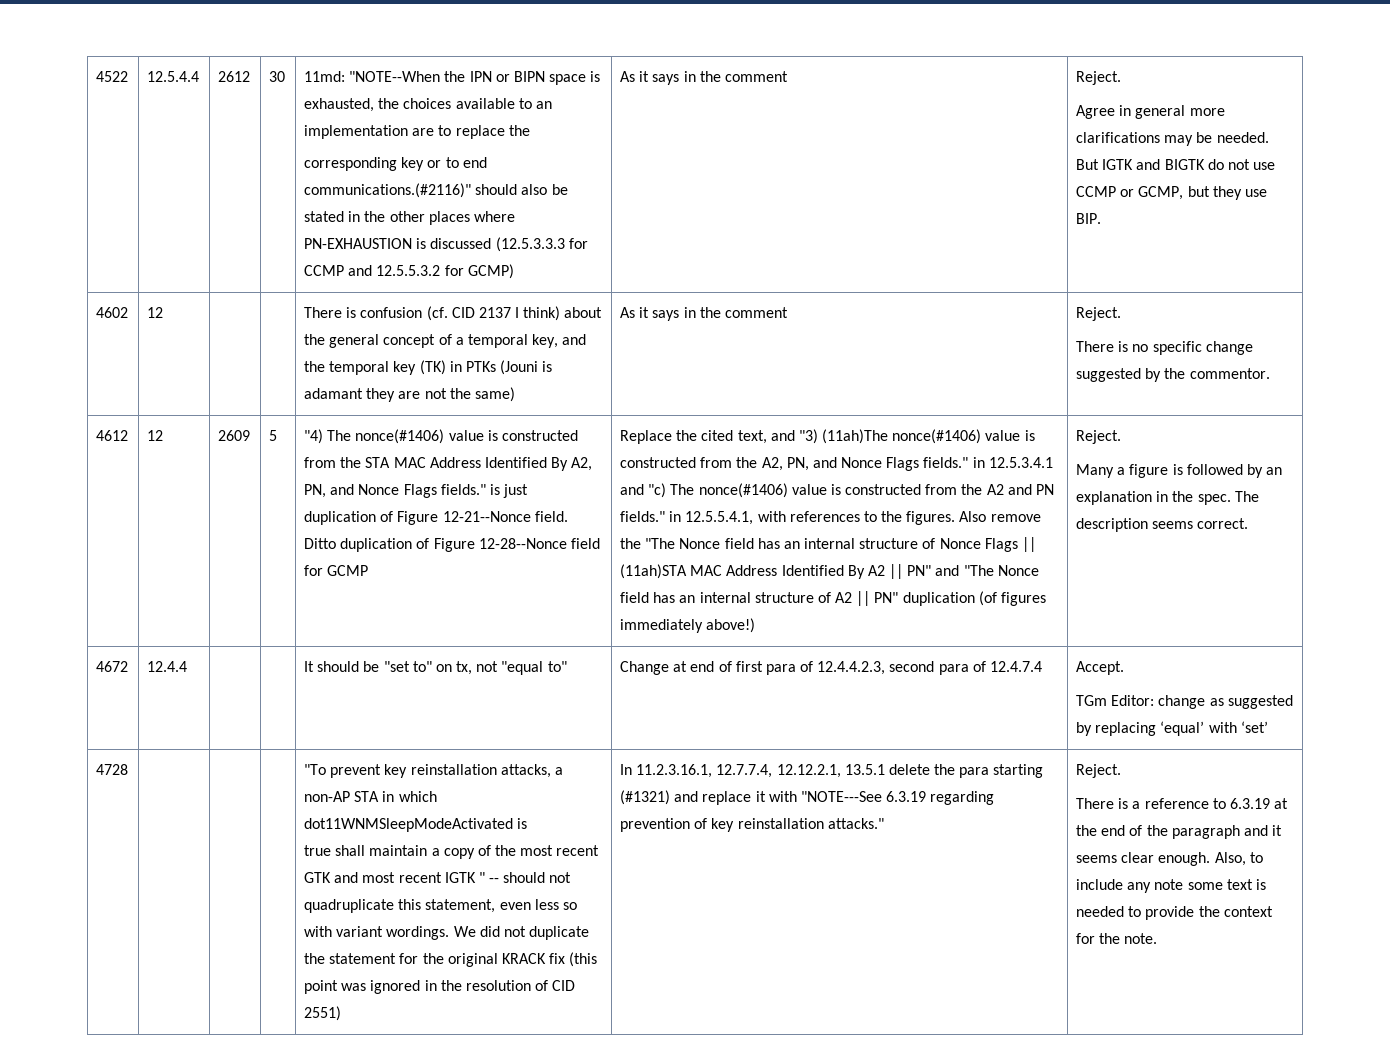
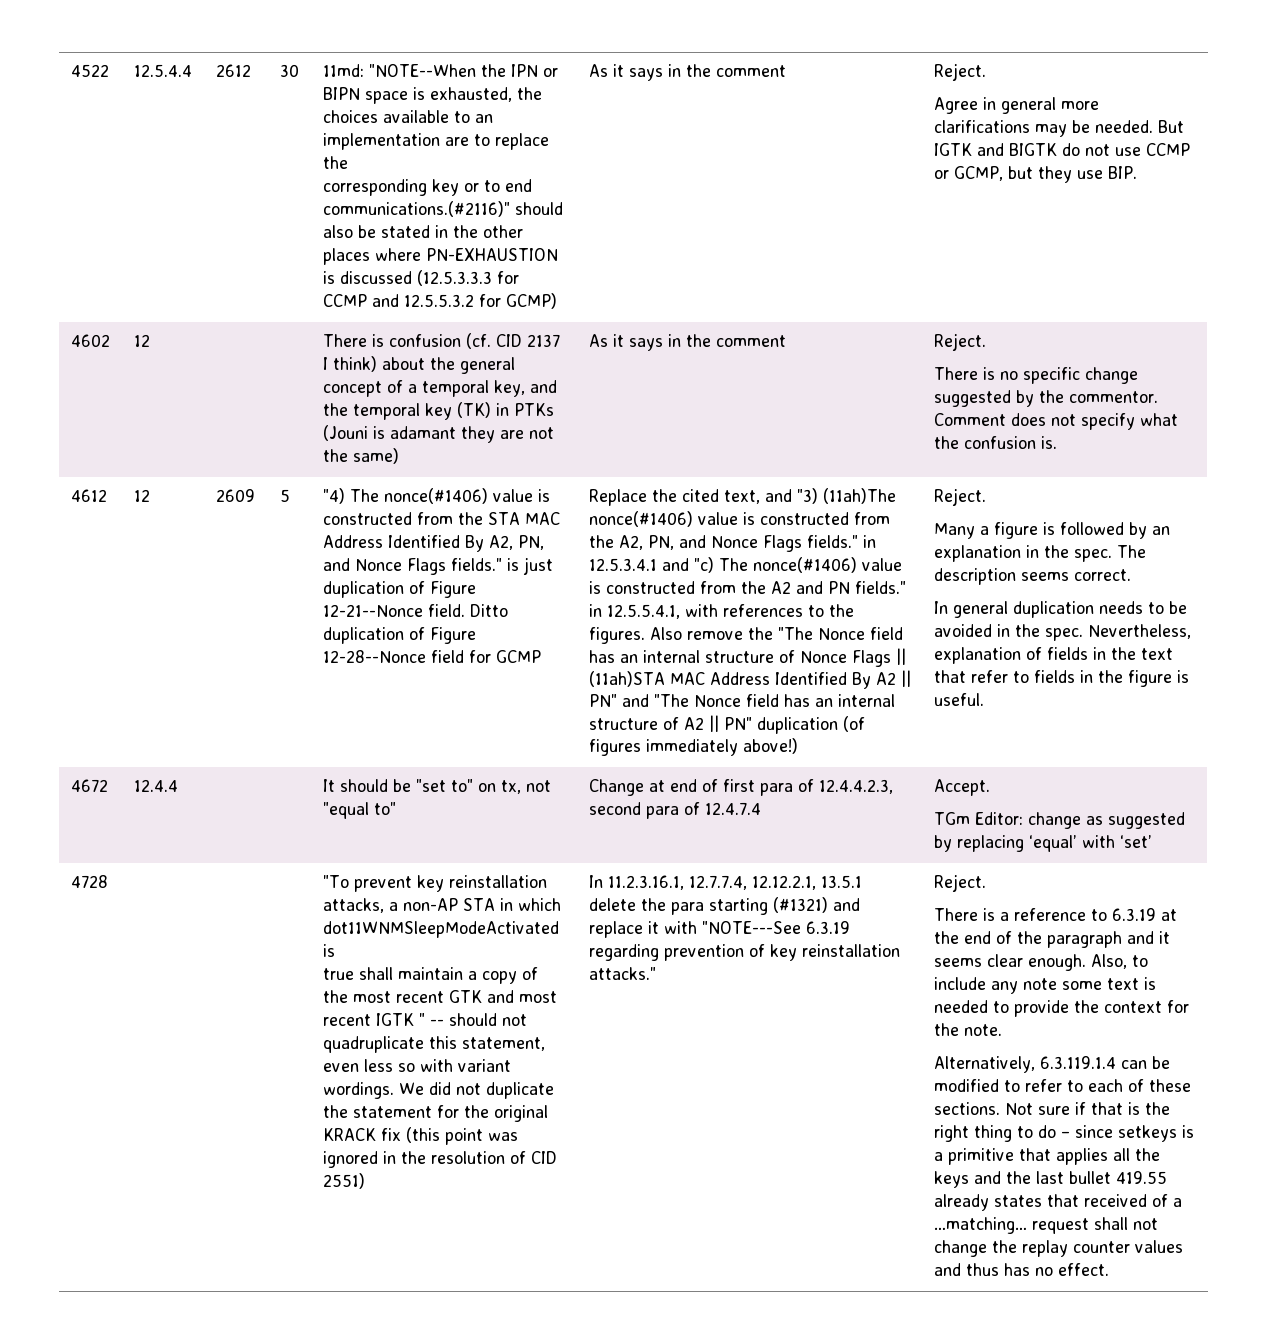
+ Comment does not specify what the confusion is.
+ In general duplication needs to be avoided in the spec. Nevertheless, explanation of fields in the text that refer to fields in the figure is useful.
+ Alternatively, 6.3.119.1.4 can be modified to refer to each of these sections. Not sure if that is the right thing to do – since setkeys is a primitive that applies all the keys and the last bullet 419.55 already states that received of a …matching… request shall not change the replay counter values and thus has no effect.

